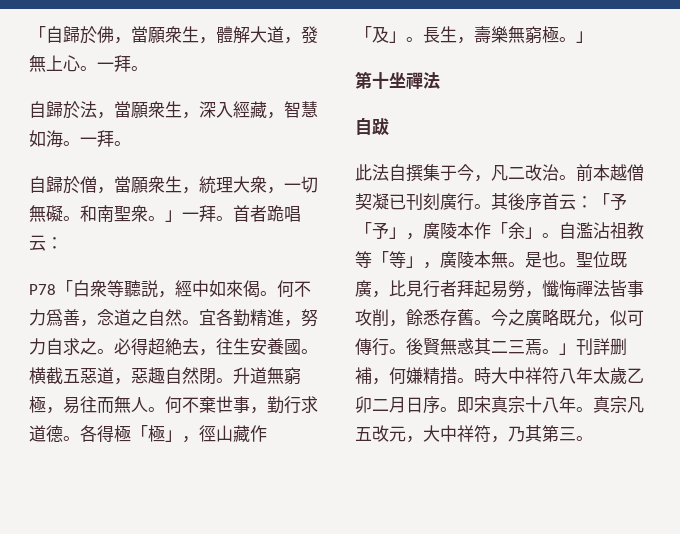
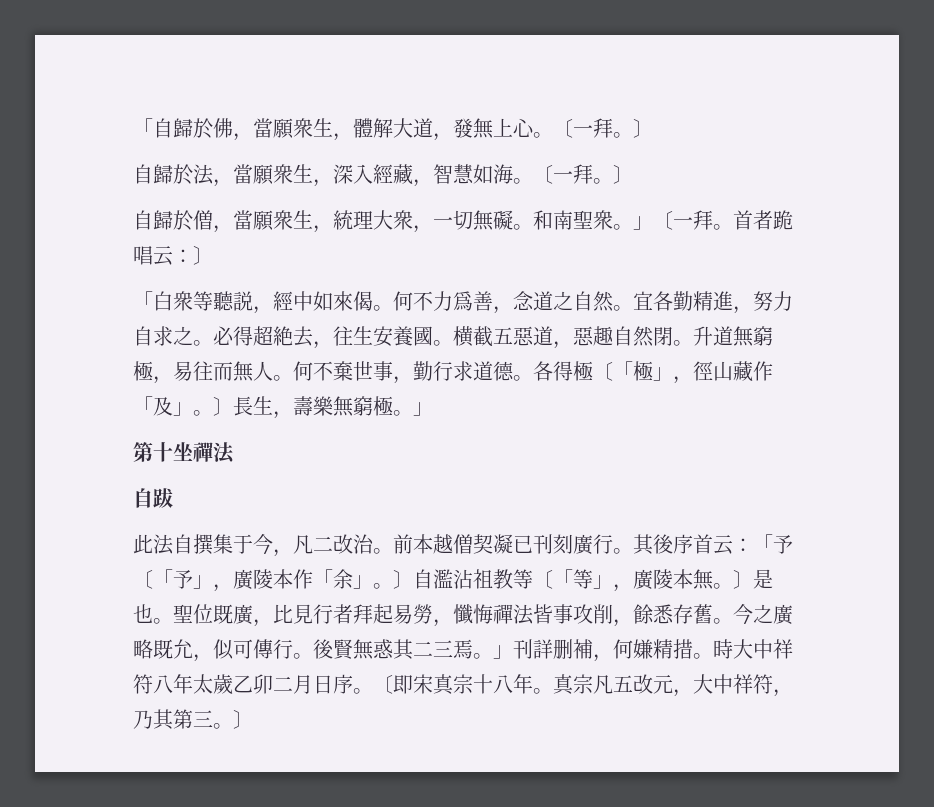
- 「自歸於佛，當願衆生，體解大道，發無上心。一拜。
+ 「自歸於佛，當願衆生，體解大道，發無上心。〔一拜。〕
- 自歸於法，當願衆生，深入經藏，智慧如海。一拜。
+ 自歸於法，當願衆生，深入經藏，智慧如海。〔一拜。〕
- 和南聖衆。」一拜。
+ 和南聖衆。」〔一拜。
- 首者跪唱云：
- P78「白衆等聽説，經中如來偈。
+ 首者跪唱云：〕
+ 「白衆等聽説，經中如來偈。
- 各得極「極」，徑山藏作「及」。
+ 各得極〔「極」，徑山藏作「及」。
- 長生，壽樂無窮極。」
+ 〕長生，壽樂無窮極。」
- 其後序首云：「予「予」，廣陵本作「余」。
+ 其後序首云：「予〔「予」，廣陵本作「余」。
- 自濫沾祖教等「等」，廣陵本無。
+ 〕自濫沾祖教等〔「等」，廣陵本無。
- 是也。
+ 〕是也。
- 即宋真宗十八年。
+ 〔即宋真宗十八年。
- 真宗凡五改元，大中祥符，乃其第三。
+ 真宗凡五改元，大中祥符，乃其第三。〕

